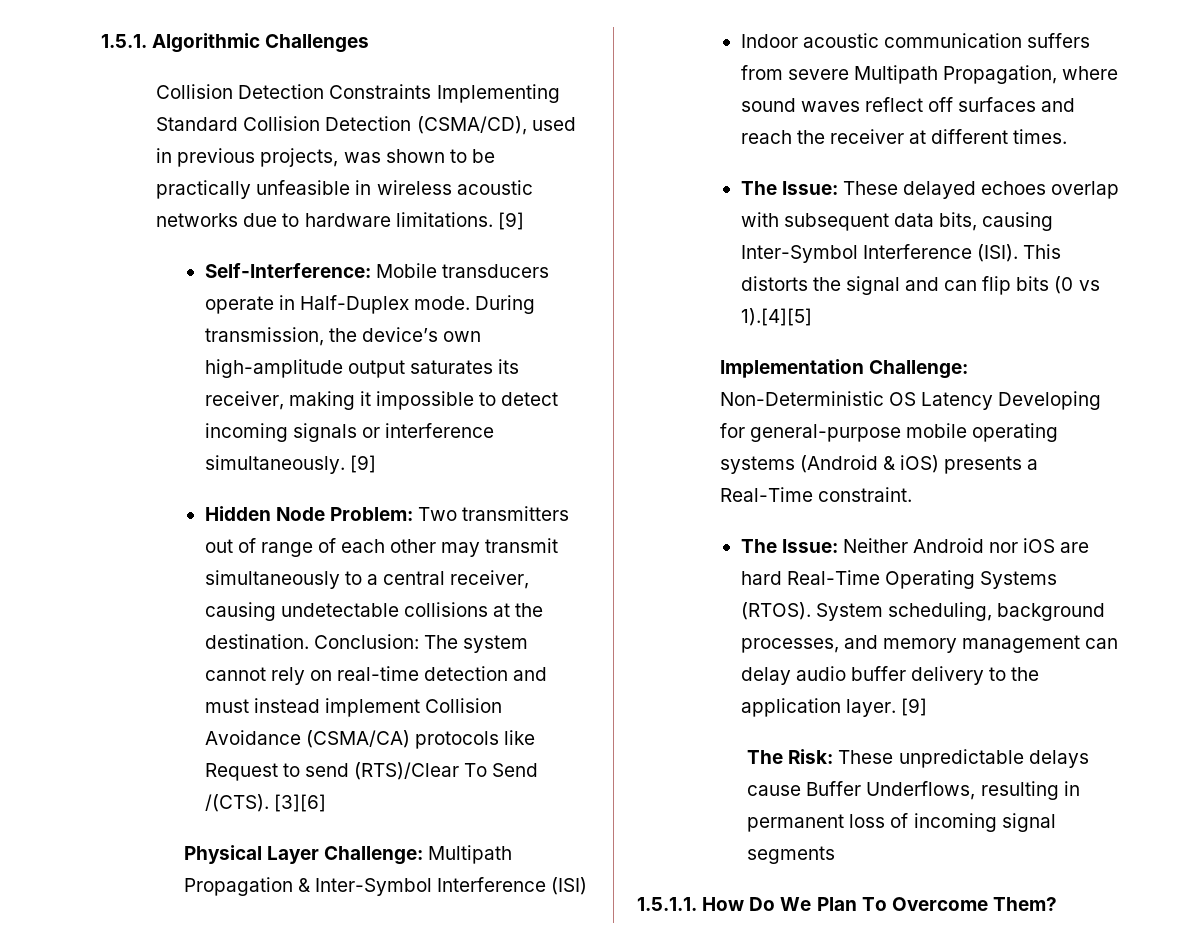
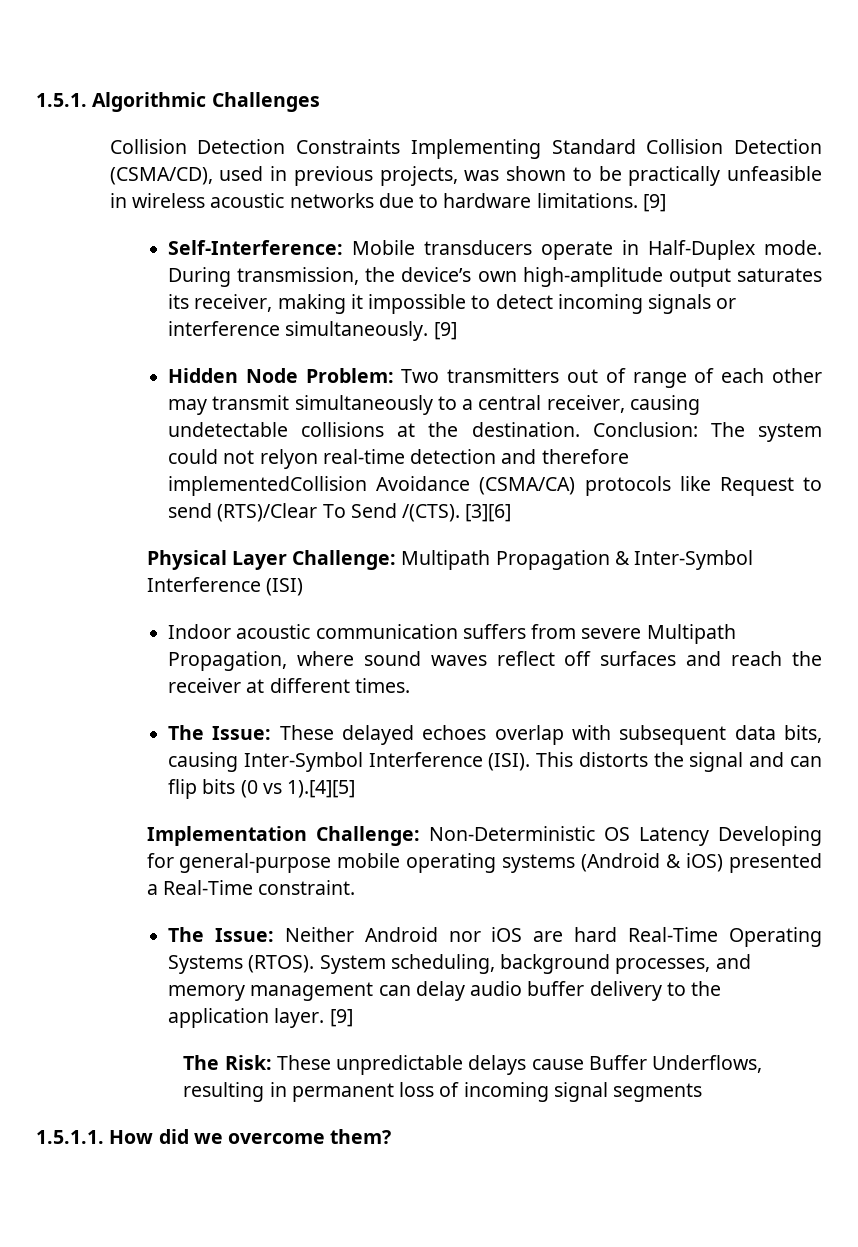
- Conclusion: The system cannot rely on real-time detection and must instead implement Collision Avoidance (CSMA/CA) protocols like Request to send (RTS)/Clear To Send /(CTS).
+ Conclusion: The system could not relyon real-time detection and therefore implementedCollision Avoidance (CSMA/CA) protocols like Request to send (RTS)/Clear To Send /(CTS).
- Implementation Challenge: Non-Deterministic OS Latency Developing for general-purpose mobile operating systems (Android & iOS) presents a Real-Time constraint.
+ Implementation Challenge: Non-Deterministic OS Latency Developing for general-purpose mobile operating systems (Android & iOS) presented a Real-Time constraint.
- 1.5.1.1. How Do We Plan To Overcome Them?
+ 1.5.1.1. How did we overcome them?

